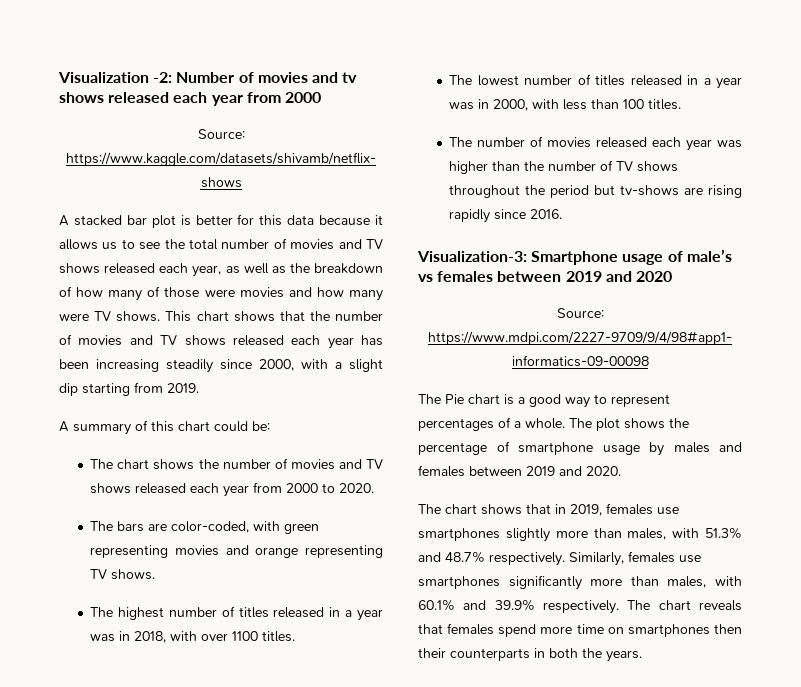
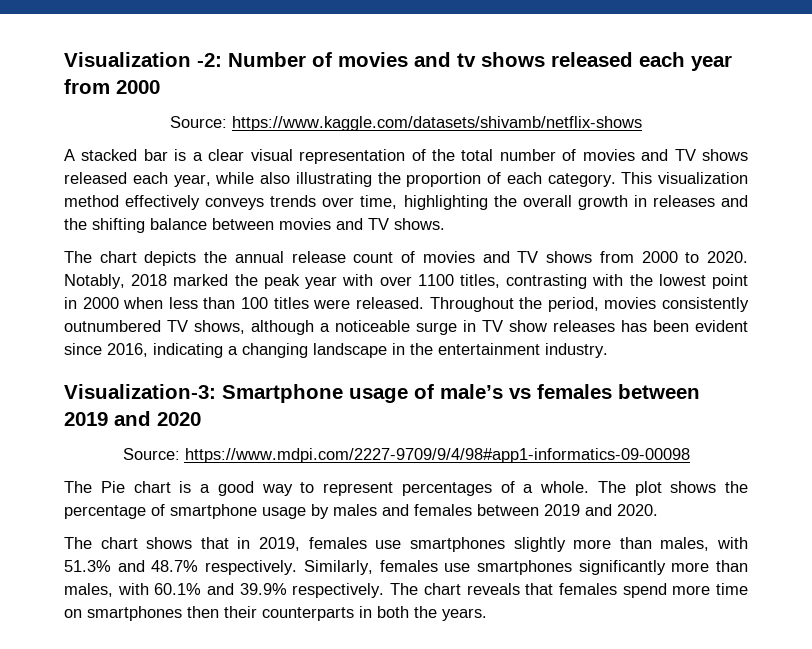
- A stacked bar plot is better for this data because it allows us to see the total number of movies and TV shows released each year, as well as the breakdown of how many of those were movies and how many were TV shows. This chart shows that the number of movies and TV shows released each year has been increasing steadily since 2000, with a slight dip starting from 2019.
- A summary of this chart could be:
- The chart shows the number of movies and TV shows released each year from 2000 to 2020.
- The bars are color-coded, with green representing movies and orange representing TV shows.
- The highest number of titles released in a year was in 2018, with over 1100 titles.
- The lowest number of titles released in a year was in 2000, with less than 100 titles.
- The number of movies released each year was higher than the number of TV shows throughout the period but tv-shows are rising rapidly since 2016.
+ A stacked bar is a clear visual representation of the total number of movies and TV shows released each year, while also illustrating the proportion of each category. This visualization method effectively conveys trends over time, highlighting the overall growth in releases and the shifting balance between movies and TV shows.
+ The chart depicts the annual release count of movies and TV shows from 2000 to 2020. Notably, 2018 marked the peak year with over 1100 titles, contrasting with the lowest point in 2000 when less than 100 titles were released. Throughout the period, movies consistently outnumbered TV shows, although a noticeable surge in TV show releases has been evident since 2016, indicating a changing landscape in the entertainment industry.

